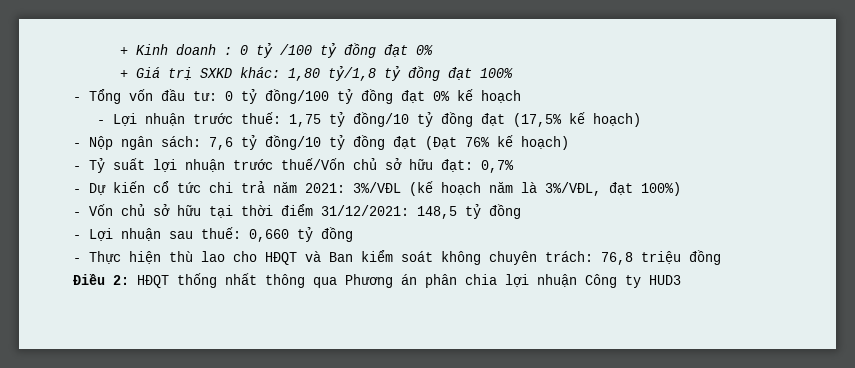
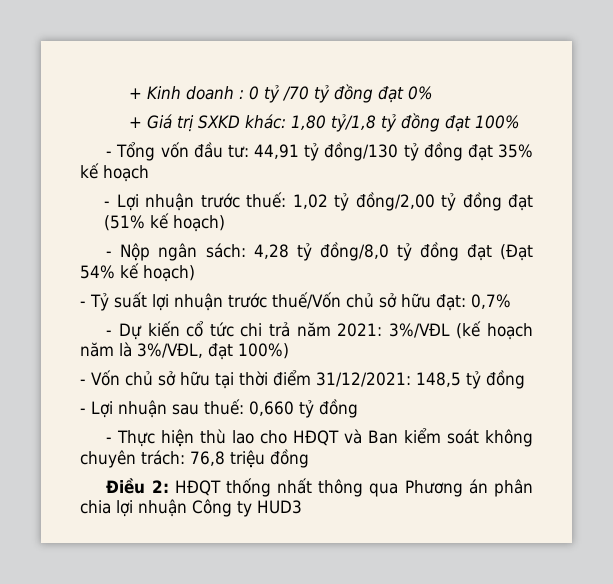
- + Kinh doanh : 0 tỷ /100 tỷ đồng đạt 0%
+ + Kinh doanh : 0 tỷ /70 tỷ đồng đạt 0%
- - Tổng vốn đầu tư: 0 tỷ đồng/100 tỷ đồng đạt 0% kế hoạch
+ - Tổng vốn đầu tư: 44,91 tỷ đồng/130 tỷ đồng đạt 35% kế hoạch
- - Lợi nhuận trước thuế: 1,75 tỷ đồng/10 tỷ đồng đạt (17,5% kế hoạch)
+ - Lợi nhuận trước thuế: 1,02 tỷ đồng/2,00 tỷ đồng đạt (51% kế hoạch)
- - Nộp ngân sách: 7,6 tỷ đồng/10 tỷ đồng đạt (Đạt 76% kế hoạch)
+ - Nộp ngân sách: 4,28 tỷ đồng/8,0 tỷ đồng đạt (Đạt 54% kế hoạch)

